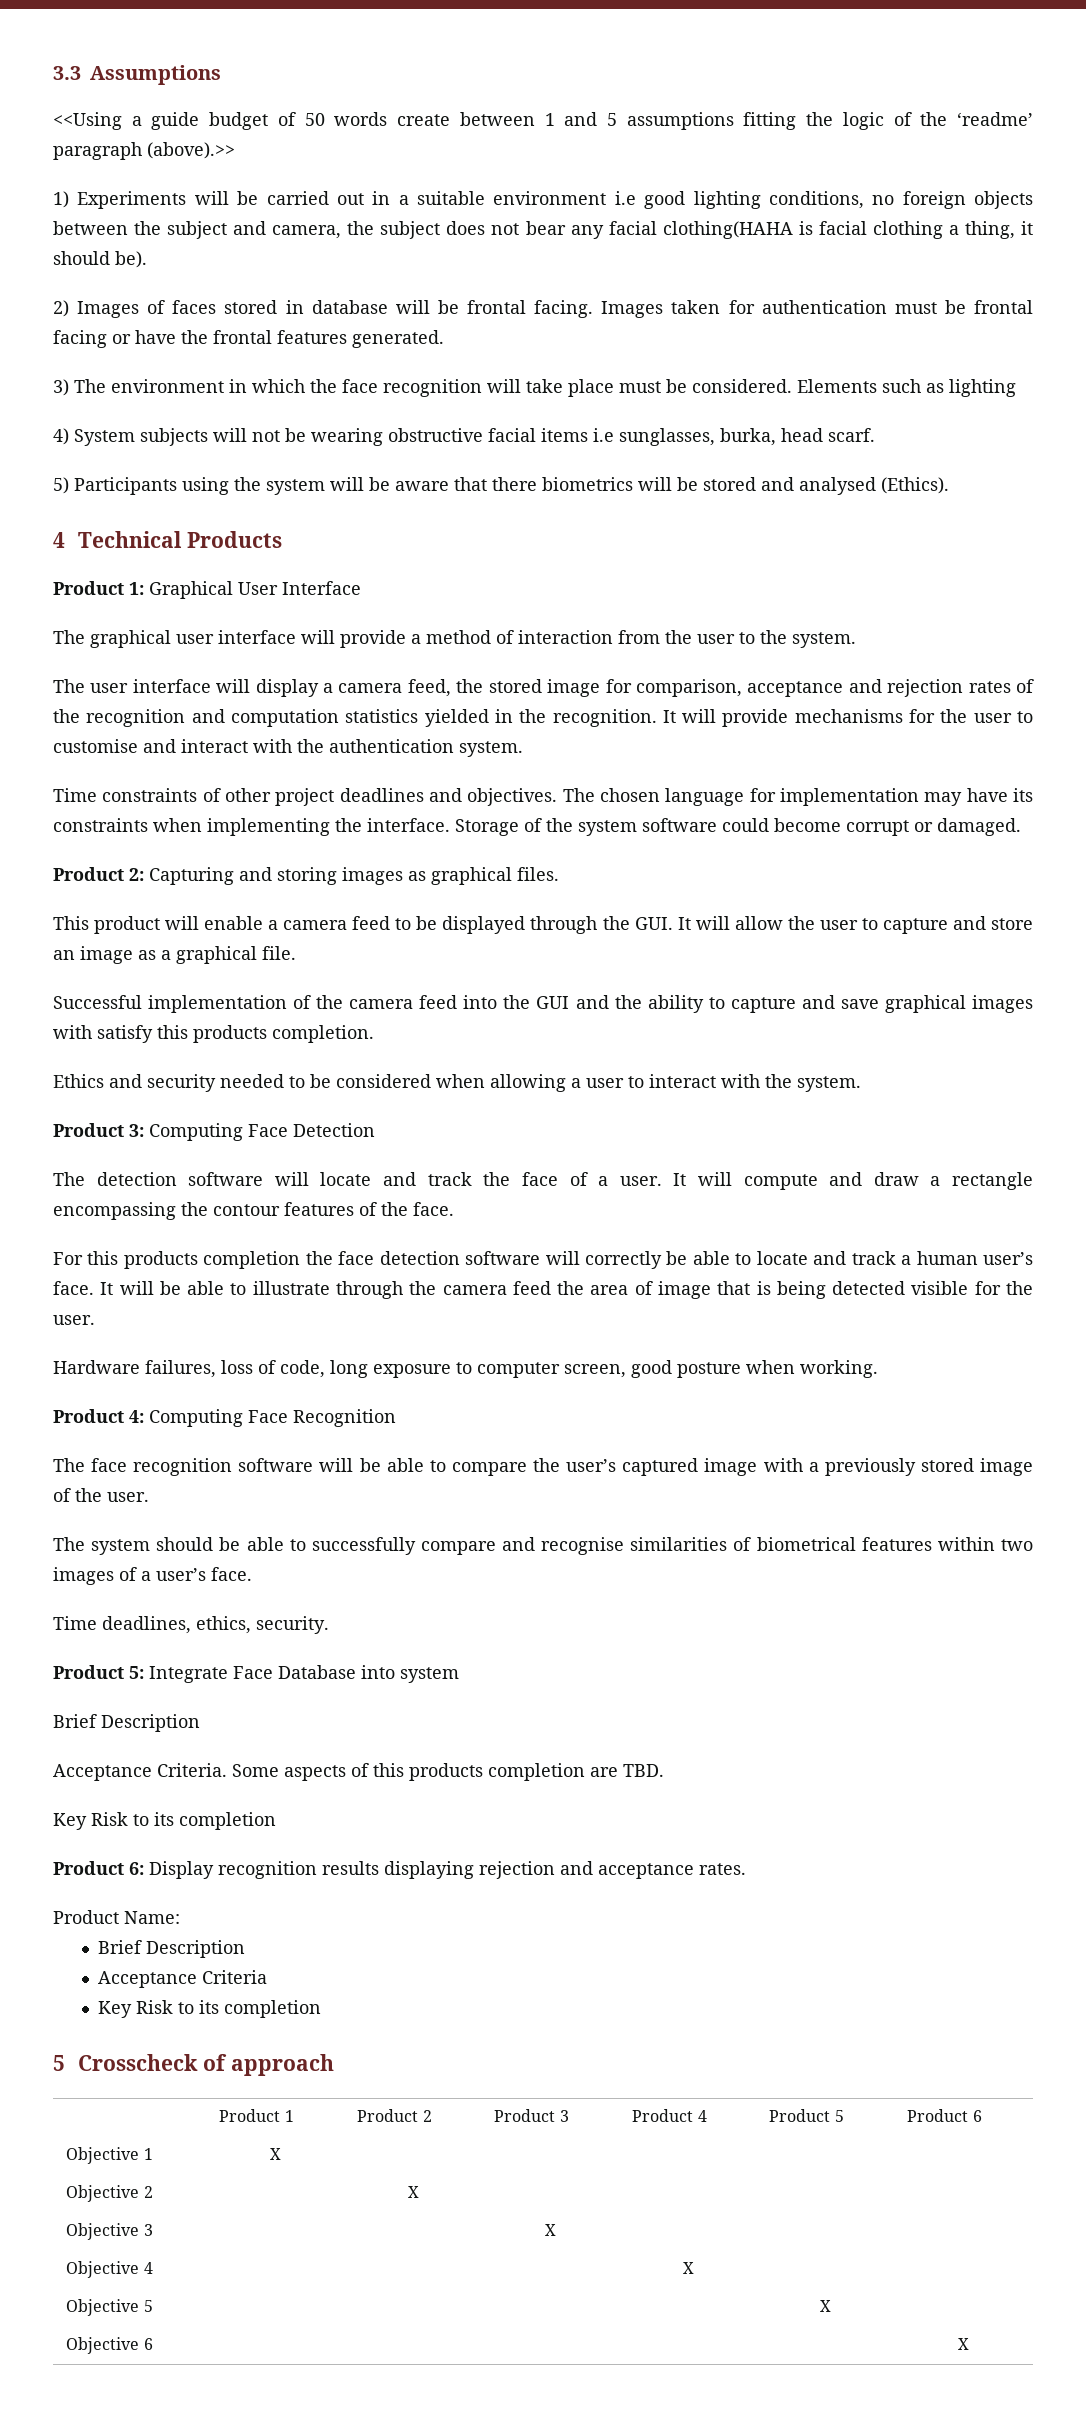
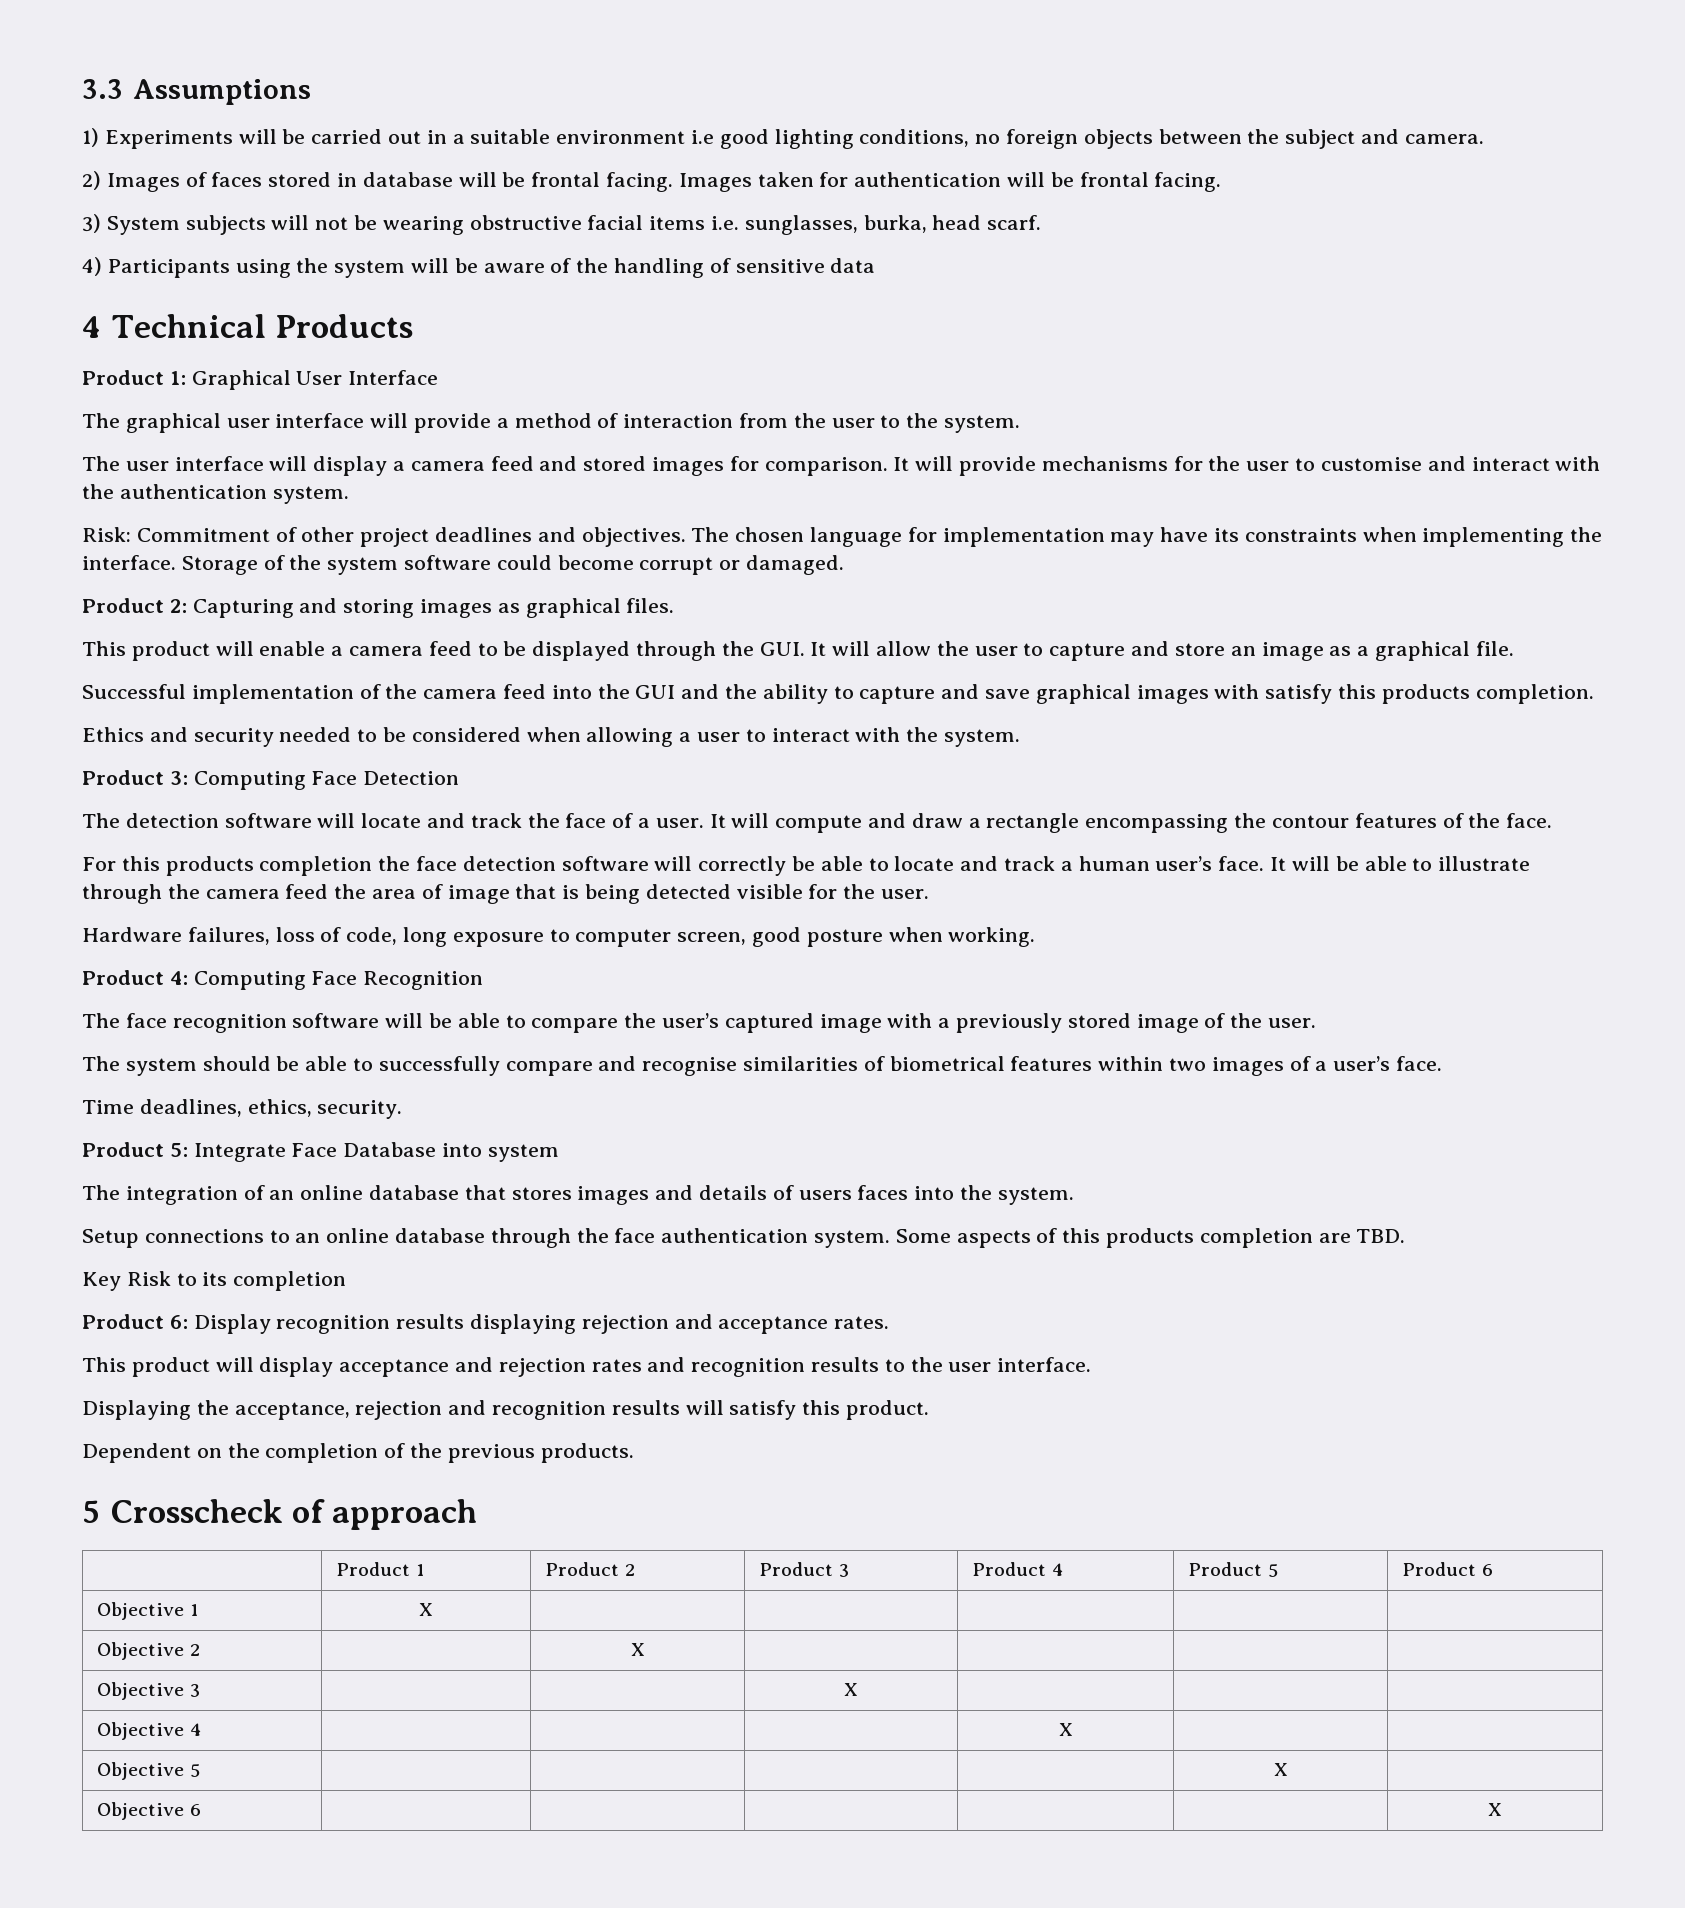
- <<Using a guide budget of 50 words create between 1 and 5 assumptions fitting the logic of the ‘readme’ paragraph (above).>>
- 1) Experiments will be carried out in a suitable environment i.e good lighting conditions, no foreign objects between the subject and camera, the subject does not bear any facial clothing(HAHA is facial clothing a thing, it should be).
+ 1) Experiments will be carried out in a suitable environment i.e good lighting conditions, no foreign objects between the subject and camera.
- Images taken for authentication must be frontal facing or have the frontal features generated.
- 3) The environment in which the face recognition will take place must be considered. Elements such as lighting
- 4) System subjects will not be wearing obstructive facial items i.e sunglasses, burka, head scarf.
+ Images taken for authentication will be frontal facing.
+ 3) System subjects will not be wearing obstructive facial items i.e. sunglasses, burka, head scarf.
- 5) Participants using the system will be aware that there biometrics will be stored and analysed (Ethics).
+ 4) Participants using the system will be aware of the handling of sensitive data
- The user interface will display a camera feed, the stored image for comparison, acceptance and rejection rates of the recognition and computation statistics yielded in the recognition.
+ The user interface will display a camera feed and stored images for comparison.
- Time constraints of other project deadlines and objectives.
+ Risk: Commitment of other project deadlines and objectives.
  Product 5: Integrate Face Database into system
- Brief Description
- Acceptance Criteria.
+ The integration of an online database that stores images and details of users faces into the system.
+ Setup connections to an online database through the face authentication system.
- Product Name:
- Brief Description
- Acceptance Criteria
- Key Risk to its completion
+ This product will display acceptance and rejection rates and recognition results to the user interface.
+ Displaying the acceptance, rejection and recognition results will satisfy this product.
+ Dependent on the completion of the previous products.

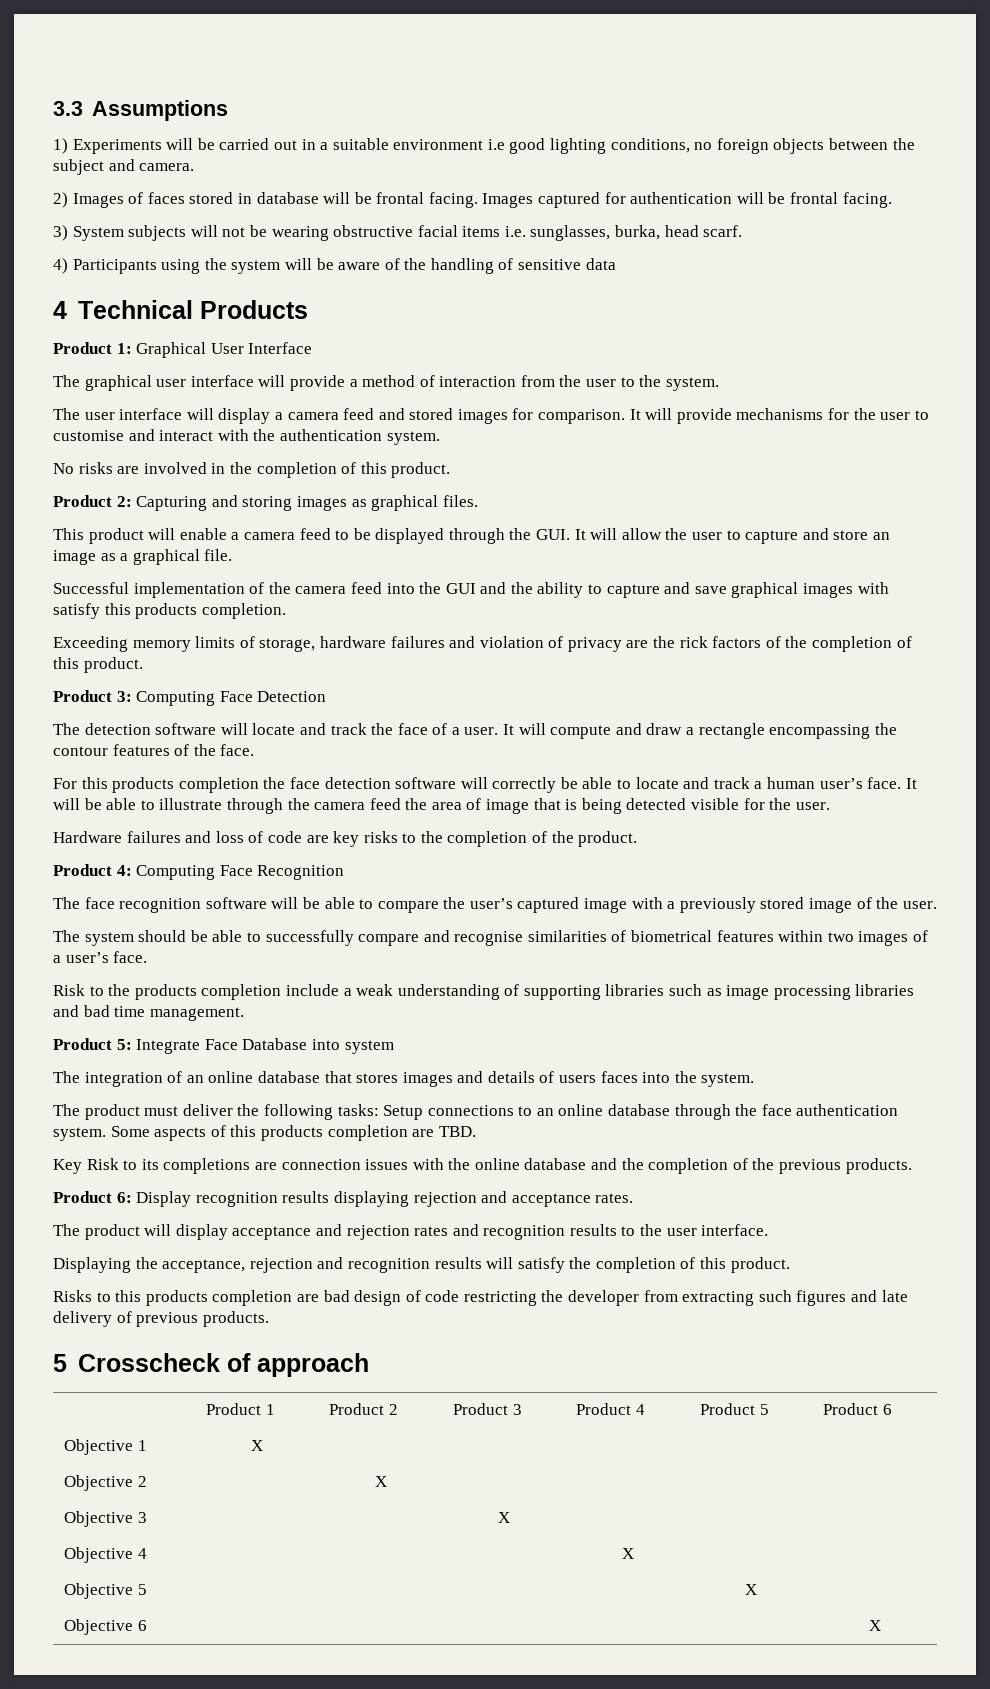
- Images taken for authentication will be frontal facing.
+ Images captured for authentication will be frontal facing.
- Risk: Commitment of other project deadlines and objectives. The chosen language for implementation may have its constraints when implementing the interface. Storage of the system software could become corrupt or damaged.
+ No risks are involved in the completion of this product.
- Ethics and security needed to be considered when allowing a user to interact with the system.
+ Exceeding memory limits of storage, hardware failures and violation of privacy are the rick factors of the completion of this product.
- Hardware failures, loss of code, long exposure to computer screen, good posture when working.
+ Hardware failures and loss of code are key risks to the completion of the product.
- Time deadlines, ethics, security.
+ Risk to the products completion include a weak understanding of supporting libraries such as image processing libraries and bad time management.
- Setup connections to an online database through the face authentication system.
+ The product must deliver the following tasks: Setup connections to an online database through the face authentication system.
- Key Risk to its completion
+ Key Risk to its completions are connection issues with the online database and the completion of the previous products.
- This product will display acceptance and rejection rates and recognition results to the user interface.
+ The product will display acceptance and rejection rates and recognition results to the user interface.
- Displaying the acceptance, rejection and recognition results will satisfy this product.
- Dependent on the completion of the previous products.
+ Displaying the acceptance, rejection and recognition results will satisfy the completion of this product.
+ Risks to this products completion are bad design of code restricting the developer from extracting such figures and late delivery of previous products.

